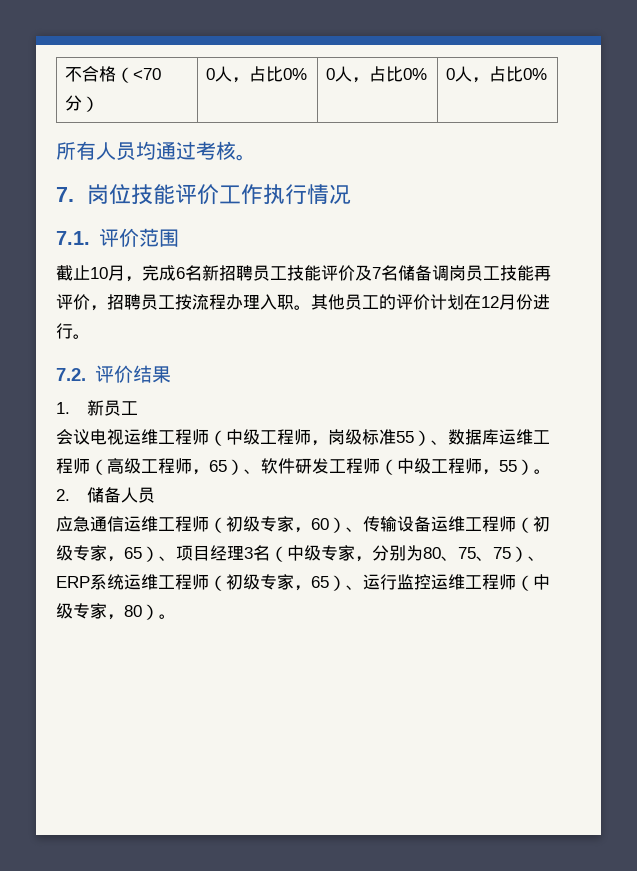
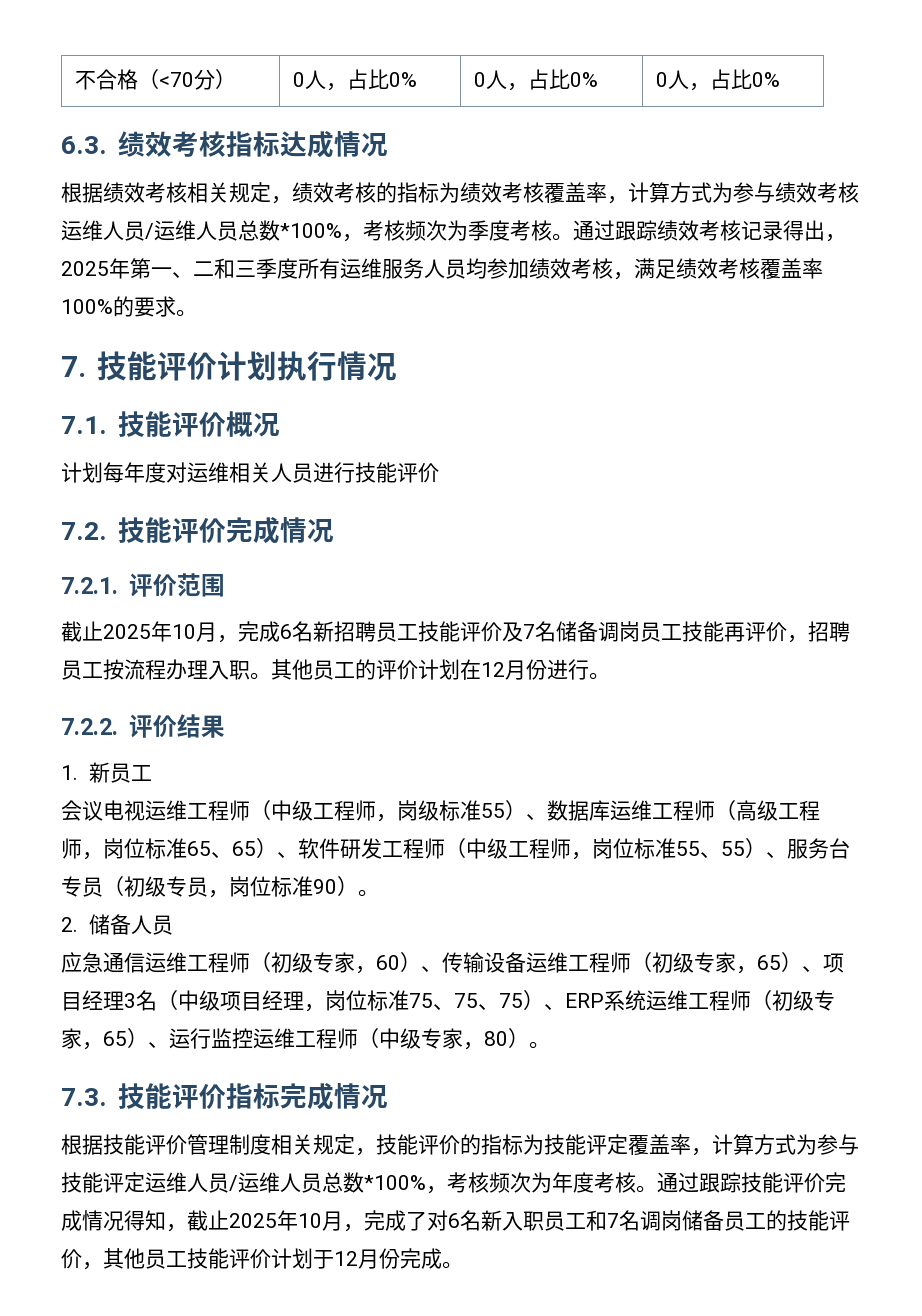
- 所有人员均通过考核。
+ 6.3.绩效考核指标达成情况
+ 根据绩效考核相关规定，绩效考核的指标为绩效考核覆盖率，计算方式为参与绩效考核运维人员/运维人员总数*100%，考核频次为季度考核。通过跟踪绩效考核记录得出，2025年第一、二和三季度所有运维服务人员均参加绩效考核，满足绩效考核覆盖率100%的要求。
- 7.岗位技能评价工作执行情况
+ 7.技能评价计划执行情况
- 7.1.评价范围
+ 7.1.技能评价概况
+ 计划每年度对运维相关人员进行技能评价
+ 7.2.技能评价完成情况
+ 7.2.1.评价范围
- 截止10月，完成6名新招聘员工技能评价及7名储备调岗员工技能再评价，招聘员工按流程办理入职。
+ 截止2025年10月，完成6名新招聘员工技能评价及7名储备调岗员工技能再评价，招聘员工按流程办理入职。
- 7.2.评价结果
+ 7.2.2.评价结果
- 会议电视运维工程师（中级工程师，岗级标准55）、数据库运维工程师（高级工程师，65）、软件研发工程师（中级工程师，55）。
+ 会议电视运维工程师（中级工程师，岗级标准55）、数据库运维工程师（高级工程师，岗位标准65、65）、软件研发工程师（中级工程师，岗位标准55、55）、服务台专员（初级专员，岗位标准90）。
- 应急通信运维工程师（初级专家，60）、传输设备运维工程师（初级专家，65）、项目经理3名（中级专家，分别为80、75、75）、ERP系统运维工程师（初级专家，65）、运行监控运维工程师（中级专家，80）。
+ 应急通信运维工程师（初级专家，60）、传输设备运维工程师（初级专家，65）、项目经理3名（中级项目经理，岗位标准75、75、75）、ERP系统运维工程师（初级专家，65）、运行监控运维工程师（中级专家，80）。
+ 7.3.技能评价指标完成情况
+ 根据技能评价管理制度相关规定，技能评价的指标为技能评定覆盖率，计算方式为参与技能评定运维人员/运维人员总数*100%，考核频次为年度考核。通过跟踪技能评价完成情况得知，截止2025年10月，完成了对6名新入职员工和7名调岗储备员工的技能评价，其他员工技能评价计划于12月份完成。

